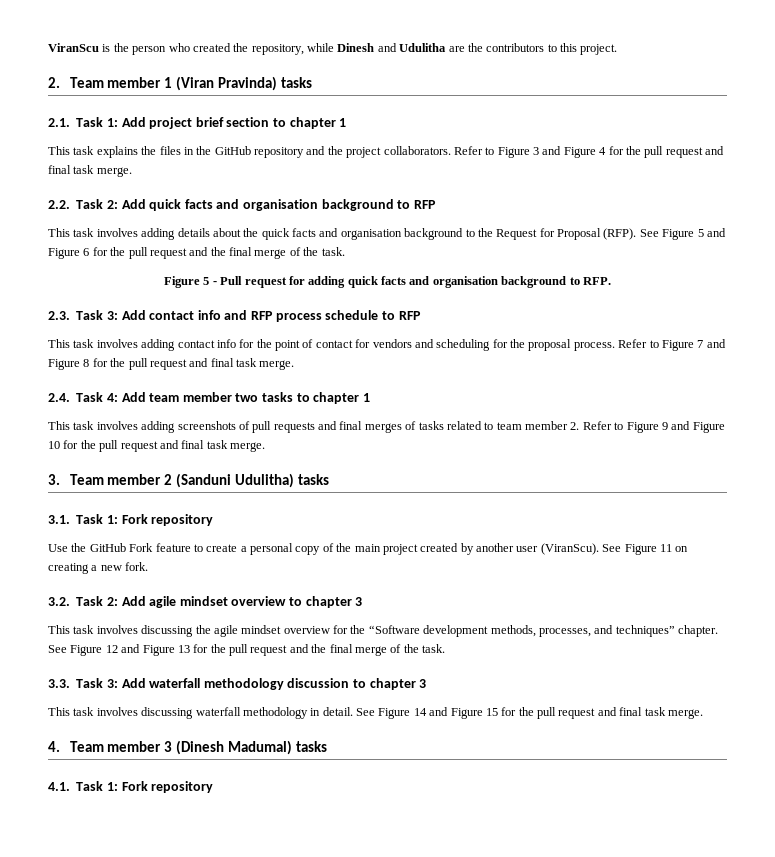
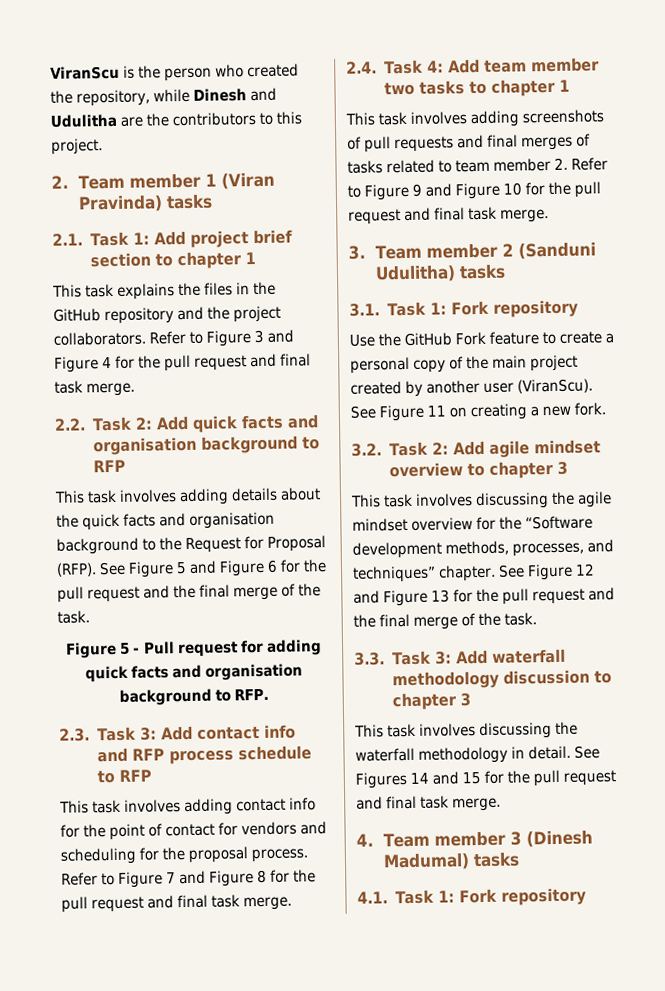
- This task involves discussing waterfall methodology in detail.
+ This task involves discussing the waterfall methodology in detail.
- See Figure 14 and Figure 15 for the pull request and final task merge.
+ See Figures 14 and 15 for the pull request and final task merge.

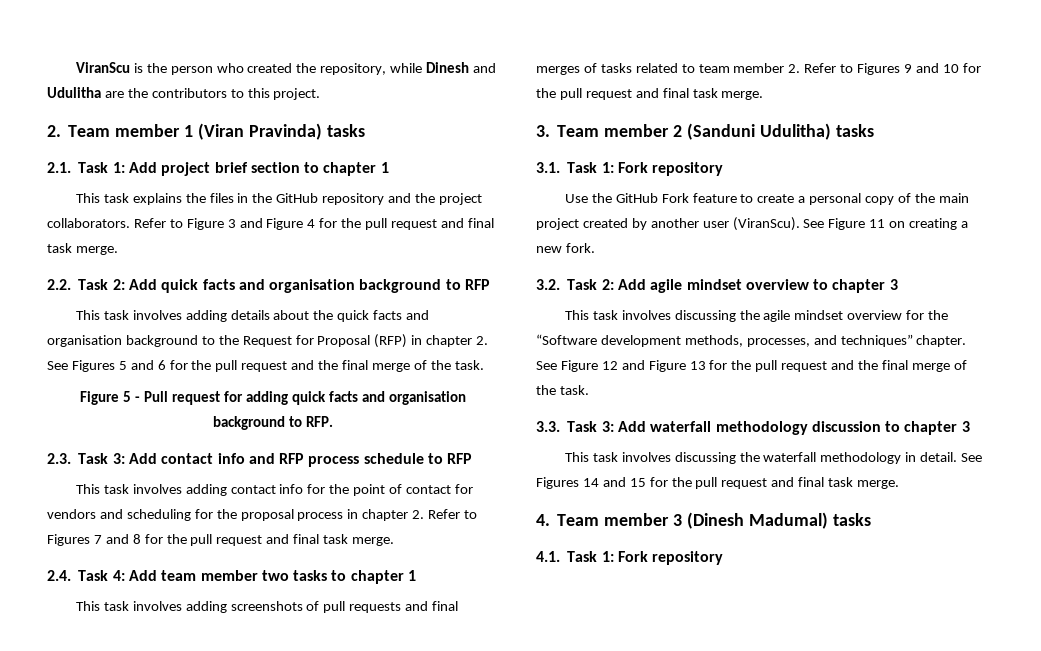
- This task involves adding details about the quick facts and organisation background to the Request for Proposal (RFP). See Figure 5 and Figure 6 for the pull request and the final merge of the task.
+ This task involves adding details about the quick facts and organisation background to the Request for Proposal (RFP) in chapter 2. See Figures 5 and 6 for the pull request and the final merge of the task.
- This task involves adding contact info for the point of contact for vendors and scheduling for the proposal process. Refer to Figure 7 and Figure 8 for the pull request and final task merge.
+ This task involves adding contact info for the point of contact for vendors and scheduling for the proposal process in chapter 2. Refer to Figures 7 and 8 for the pull request and final task merge.
- This task involves adding screenshots of pull requests and final merges of tasks related to team member 2. Refer to Figure 9 and Figure 10 for the pull request and final task merge.
+ This task involves adding screenshots of pull requests and final merges of tasks related to team member 2. Refer to Figures 9 and 10 for the pull request and final task merge.

